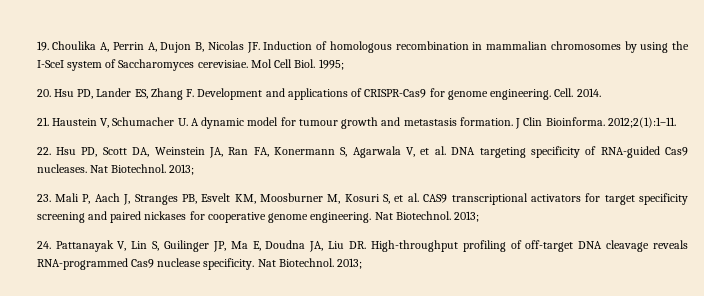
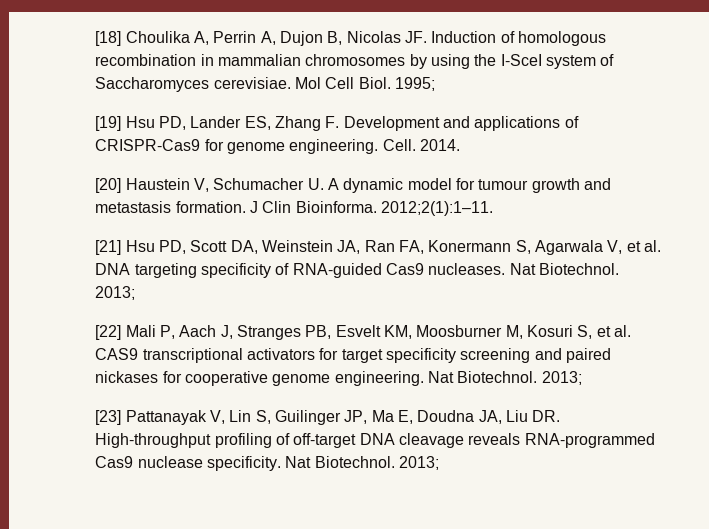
- 19. Choulika A, Perrin A, Dujon B, Nicolas JF. Induction of homologous recombination in mammalian chromosomes by using the I-SceI system of Saccharomyces cerevisiae.
+ [18] Choulika A, Perrin A, Dujon B, Nicolas JF. Induction of homologous recombination in mammalian chromosomes by using the I-SceI system of Saccharomyces cerevisiae.
- 20. Hsu PD, Lander ES, Zhang F. Development and applications of CRISPR-Cas9 for genome engineering.
+ [19] Hsu PD, Lander ES, Zhang F. Development and applications of CRISPR-Cas9 for genome engineering.
- 21. Haustein V, Schumacher U. A dynamic model for tumour growth and metastasis formation.
+ [20] Haustein V, Schumacher U. A dynamic model for tumour growth and metastasis formation.
- 22. Hsu PD, Scott DA, Weinstein JA, Ran FA, Konermann S, Agarwala V, et al. DNA targeting specificity of RNA-guided Cas9 nucleases.
+ [21] Hsu PD, Scott DA, Weinstein JA, Ran FA, Konermann S, Agarwala V, et al. DNA targeting specificity of RNA-guided Cas9 nucleases.
- 23. Mali P, Aach J, Stranges PB, Esvelt KM, Moosburner M, Kosuri S, et al. CAS9 transcriptional activators for target specificity screening and paired nickases for cooperative genome engineering.
+ [22] Mali P, Aach J, Stranges PB, Esvelt KM, Moosburner M, Kosuri S, et al. CAS9 transcriptional activators for target specificity screening and paired nickases for cooperative genome engineering.
- 24. Pattanayak V, Lin S, Guilinger JP, Ma E, Doudna JA, Liu DR. High-throughput profiling of off-target DNA cleavage reveals RNA-programmed Cas9 nuclease specificity.
+ [23] Pattanayak V, Lin S, Guilinger JP, Ma E, Doudna JA, Liu DR. High-throughput profiling of off-target DNA cleavage reveals RNA-programmed Cas9 nuclease specificity.

